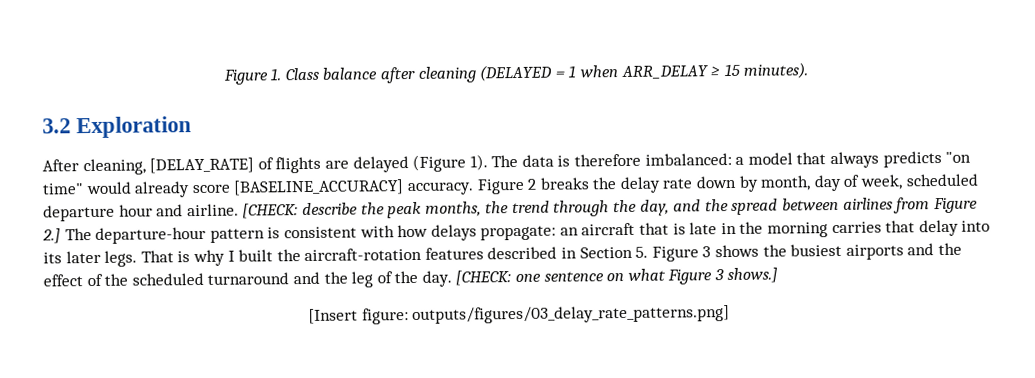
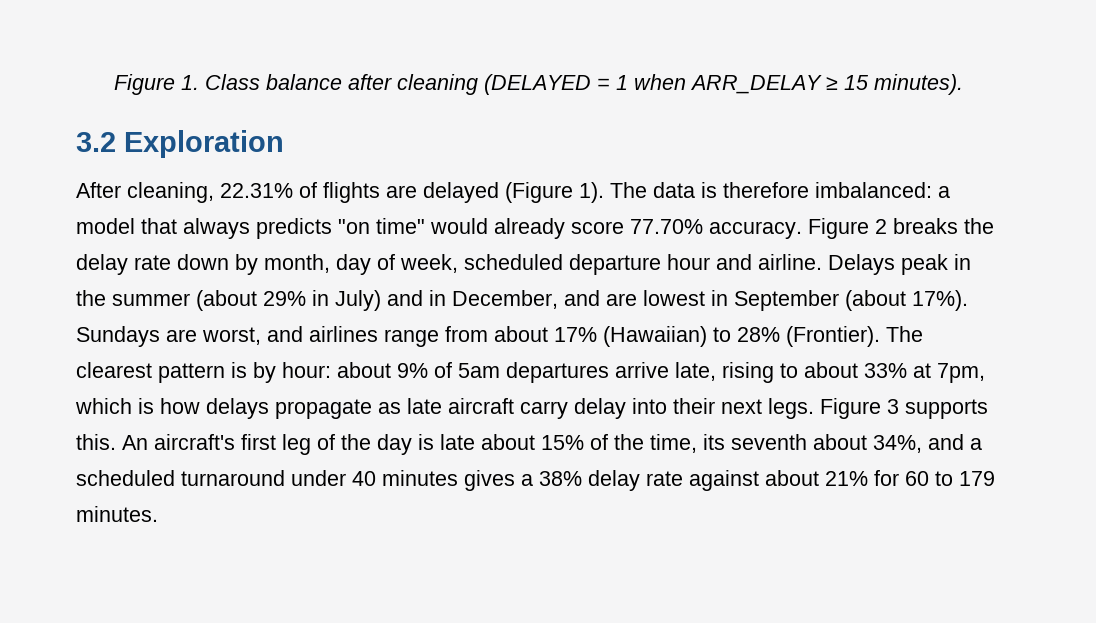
- After cleaning, [DELAY_RATE] of flights are delayed (Figure 1).
+ After cleaning, 22.31% of flights are delayed (Figure 1).
- The data is therefore imbalanced: a model that always predicts "on time" would already score [BASELINE_ACCURACY] accuracy.
+ The data is therefore imbalanced: a model that always predicts "on time" would already score 77.70% accuracy.
- [CHECK: describe the peak months, the trend through the day, and the spread between airlines from Figure 2.] The departure-hour pattern is consistent with how delays propagate: an aircraft that is late in the morning carries that delay into its later legs. That is why I built the aircraft-rotation features described in Section 5. Figure 3 shows the busiest airports and the effect of the scheduled turnaround and the leg of the day. [CHECK: one sentence on what Figure 3 shows.]
- [Insert figure: outputs/figures/03_delay_rate_patterns.png]
+ Delays peak in the summer (about 29% in July) and in December, and are lowest in September (about 17%). Sundays are worst, and airlines range from about 17% (Hawaiian) to 28% (Frontier). The clearest pattern is by hour: about 9% of 5am departures arrive late, rising to about 33% at 7pm, which is how delays propagate as late aircraft carry delay into their next legs. Figure 3 supports this. An aircraft's first leg of the day is late about 15% of the time, its seventh about 34%, and a scheduled turnaround under 40 minutes gives a 38% delay rate against about 21% for 60 to 179 minutes.

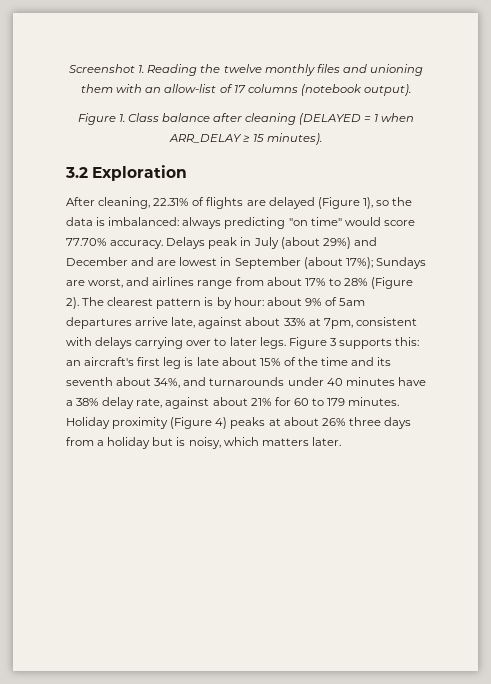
+ Screenshot 1. Reading the twelve monthly files and unioning them with an allow-list of 17 columns (notebook output).
- After cleaning, 22.31% of flights are delayed (Figure 1). The data is therefore imbalanced: a model that always predicts "on time" would already score 77.70% accuracy.
+ After cleaning, 22.31% of flights are delayed (Figure 1), so the data is imbalanced: always predicting "on time" would score 77.70% accuracy.
- Figure 2 breaks the delay rate down by month, day of week, scheduled departure hour and airline. Delays peak in the summer (about 29% in July) and in December, and are lowest in September (about 17%). Sundays are worst, and airlines range from about 17% (Hawaiian) to 28% (Frontier).
+ Delays peak in July (about 29%) and December and are lowest in September (about 17%); Sundays are worst, and airlines range from about 17% to 28% (Figure 2).
- The clearest pattern is by hour: about 9% of 5am departures arrive late, rising to about 33% at 7pm, which is how delays propagate as late aircraft carry delay into their next legs.
+ The clearest pattern is by hour: about 9% of 5am departures arrive late, against about 33% at 7pm, consistent with delays carrying over to later legs.
- Figure 3 supports this. An aircraft's first leg of the day is late about 15% of the time, its seventh about 34%, and a scheduled turnaround under 40 minutes gives a 38% delay rate against about 21% for 60 to 179 minutes.
+ Figure 3 supports this: an aircraft's first leg is late about 15% of the time and its seventh about 34%, and turnarounds under 40 minutes have a 38% delay rate, against about 21% for 60 to 179 minutes.
+ Holiday proximity (Figure 4) peaks at about 26% three days from a holiday but is noisy, which matters later.

